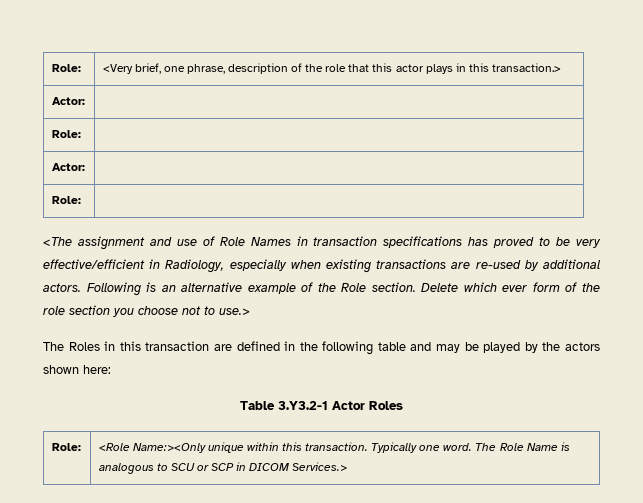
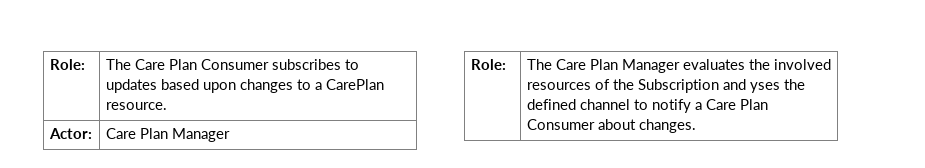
- Role: | <Very brief, one phrase, description of the role that this actor plays in this transaction.>
- Actor: |
- Role: |
- Actor: |
- Role: |
- <The assignment and use of Role Names in transaction specifications has proved to be very effective/efficient in Radiology, especially when existing transactions are re-used by additional actors. Following is an alternative example of the Role section. Delete which ever form of the role section you choose not to use.>
- The Roles in this transaction are defined in the following table and may be played by the actors shown here:
- Table 3.Y3.2-1 Actor Roles
- Role: | <Role Name:><Only unique within this transaction. Typically one word. The Role Name is analogous to SCU or SCP in DICOM Services.>
+ Role: | The Care Plan Consumer subscribes to updates based upon changes to a CarePlan resource.
+ Actor: | Care Plan Manager
+ Role: | The Care Plan Manager evaluates the involved resources of the Subscription and yses the defined channel to notify a Care Plan Consumer about changes.

